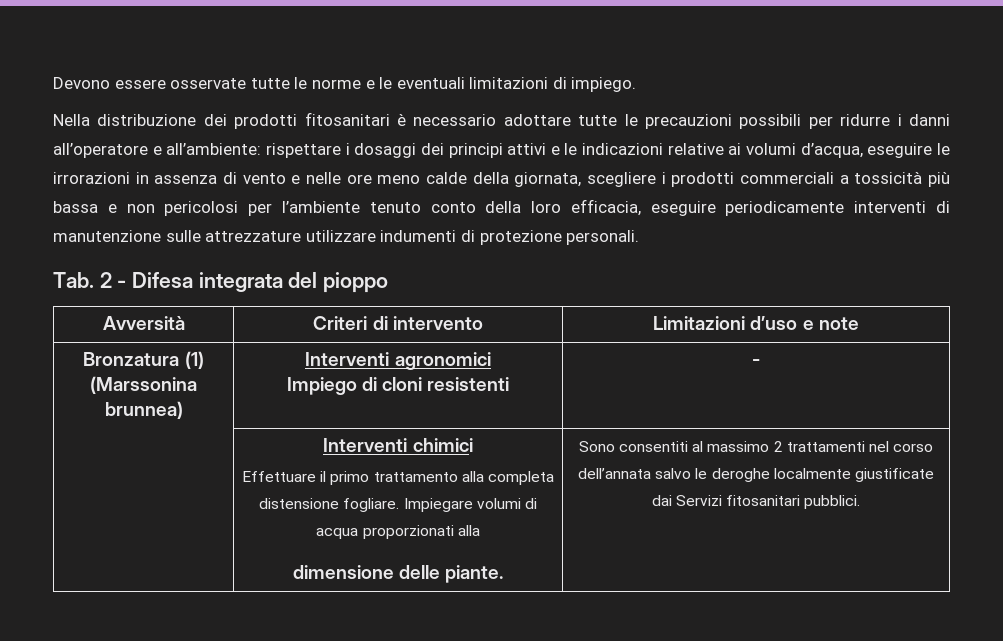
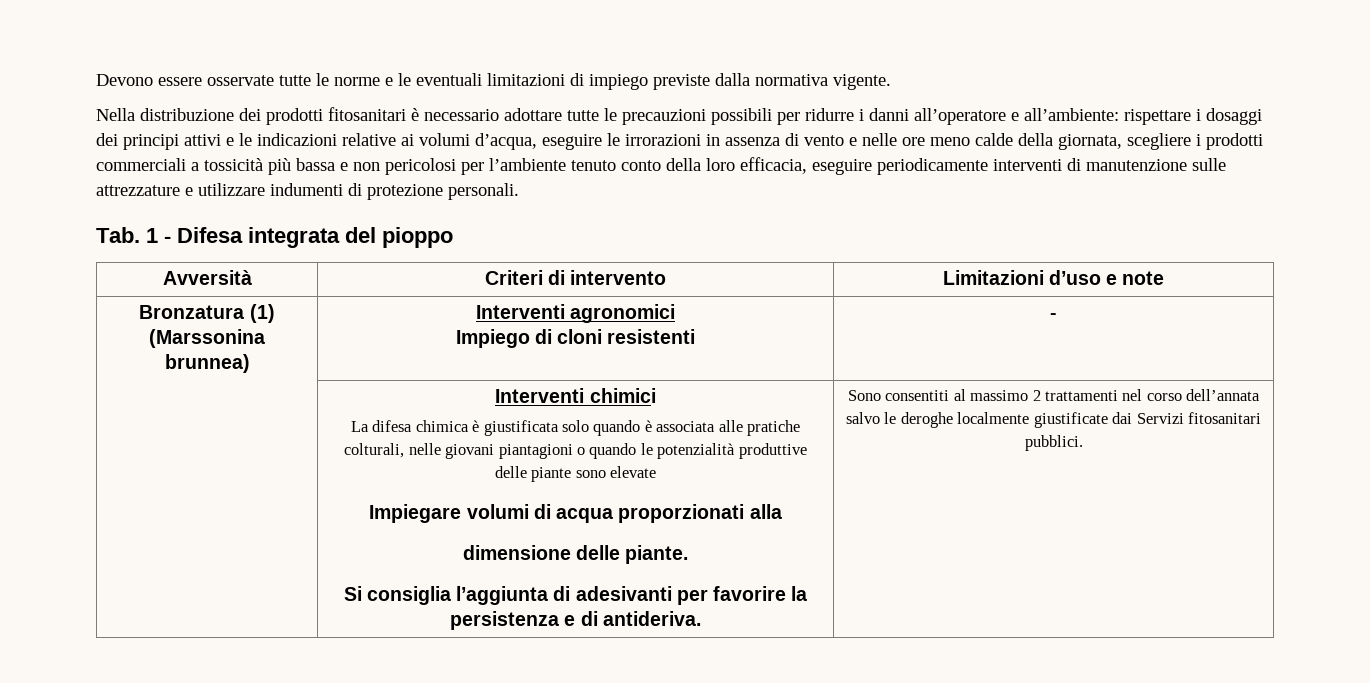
- Devono essere osservate tutte le norme e le eventuali limitazioni di impiego.
+ Devono essere osservate tutte le norme e le eventuali limitazioni di impiego previste dalla normativa vigente.
- rispettare i dosaggi dei principi attivi e le indicazioni relative ai volumi d’acqua, eseguire le irrorazioni in assenza di vento e nelle ore meno calde della giornata, scegliere i prodotti commerciali a tossicità più bassa e non pericolosi per l’ambiente tenuto conto della loro efficacia, eseguire periodicamente interventi di manutenzione sulle attrezzature utilizzare indumenti di protezione personali.
+ rispettare i dosaggi dei principi attivi e le indicazioni relative ai volumi d’acqua, eseguire le irrorazioni in assenza di vento e nelle ore meno calde della giornata, scegliere i prodotti commerciali a tossicità più bassa e non pericolosi per l’ambiente tenuto conto della loro efficacia, eseguire periodicamente interventi di manutenzione sulle attrezzature e utilizzare indumenti di protezione personali.
- Tab. 2 - Difesa integrata del pioppo
+ Tab. 1 - Difesa integrata del pioppo
- Effettuare il primo trattamento alla completa distensione fogliare. Impiegare volumi di acqua proporzionati alla
+ La difesa chimica è giustificata solo quando è associata alle pratiche colturali, nelle giovani piantagioni o quando le potenzialità produttive delle piante sono elevate
+ Impiegare volumi di acqua proporzionati alla
+ Si consiglia l’aggiunta di adesivanti per favorire la persistenza e di antideriva.

